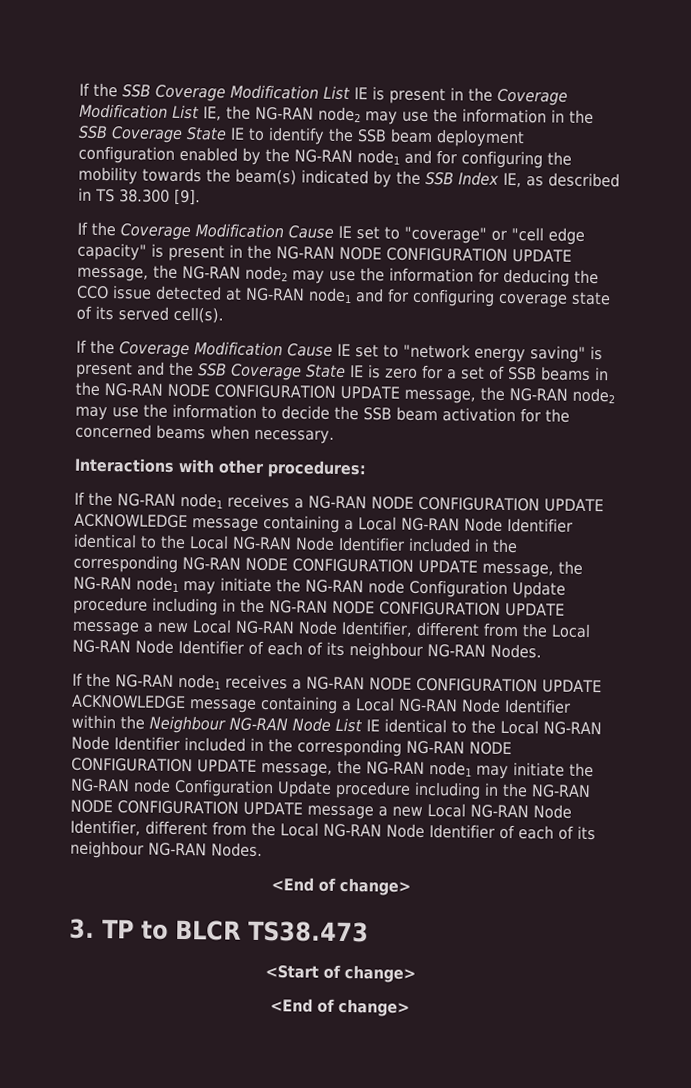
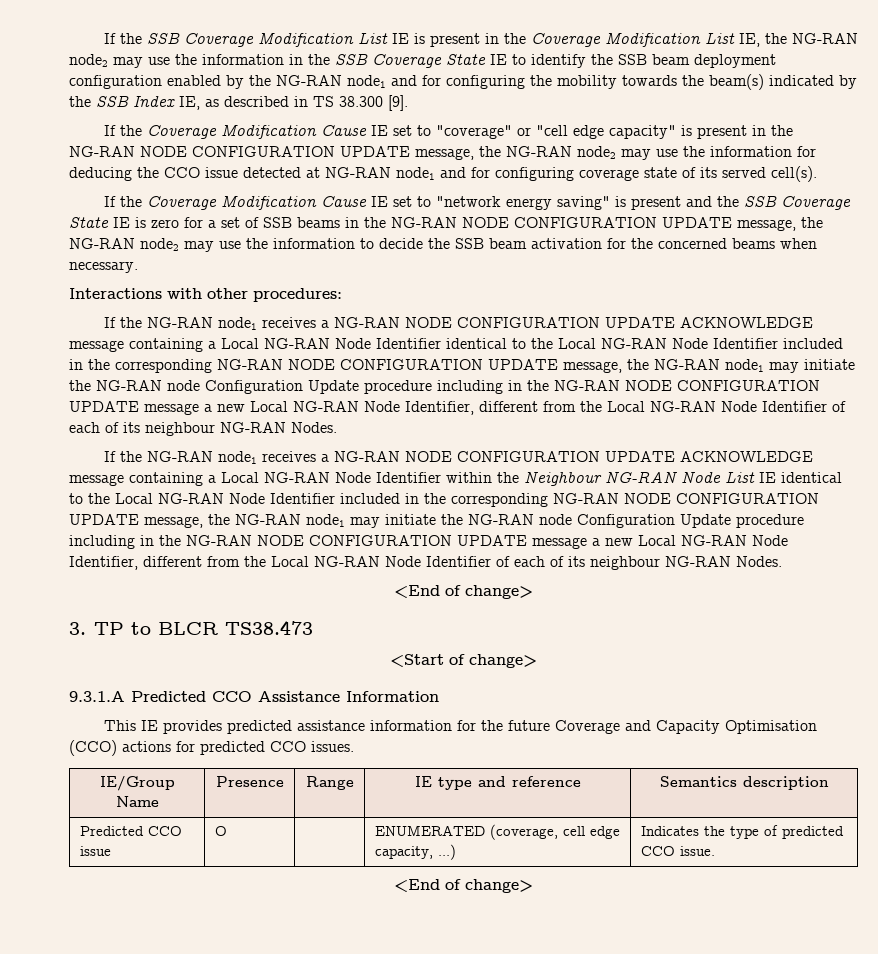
+ 9.3.1.A Predicted CCO Assistance Information
+ This IE provides predicted assistance information for the future Coverage and Capacity Optimisation (CCO) actions for predicted CCO issues.
+ IE/Group Name | Presence | Range | IE type and reference | Semantics description
+ Predicted CCO issue | O | | ENUMERATED (coverage, cell edge capacity, ...) | Indicates the type of predicted CCO issue.

